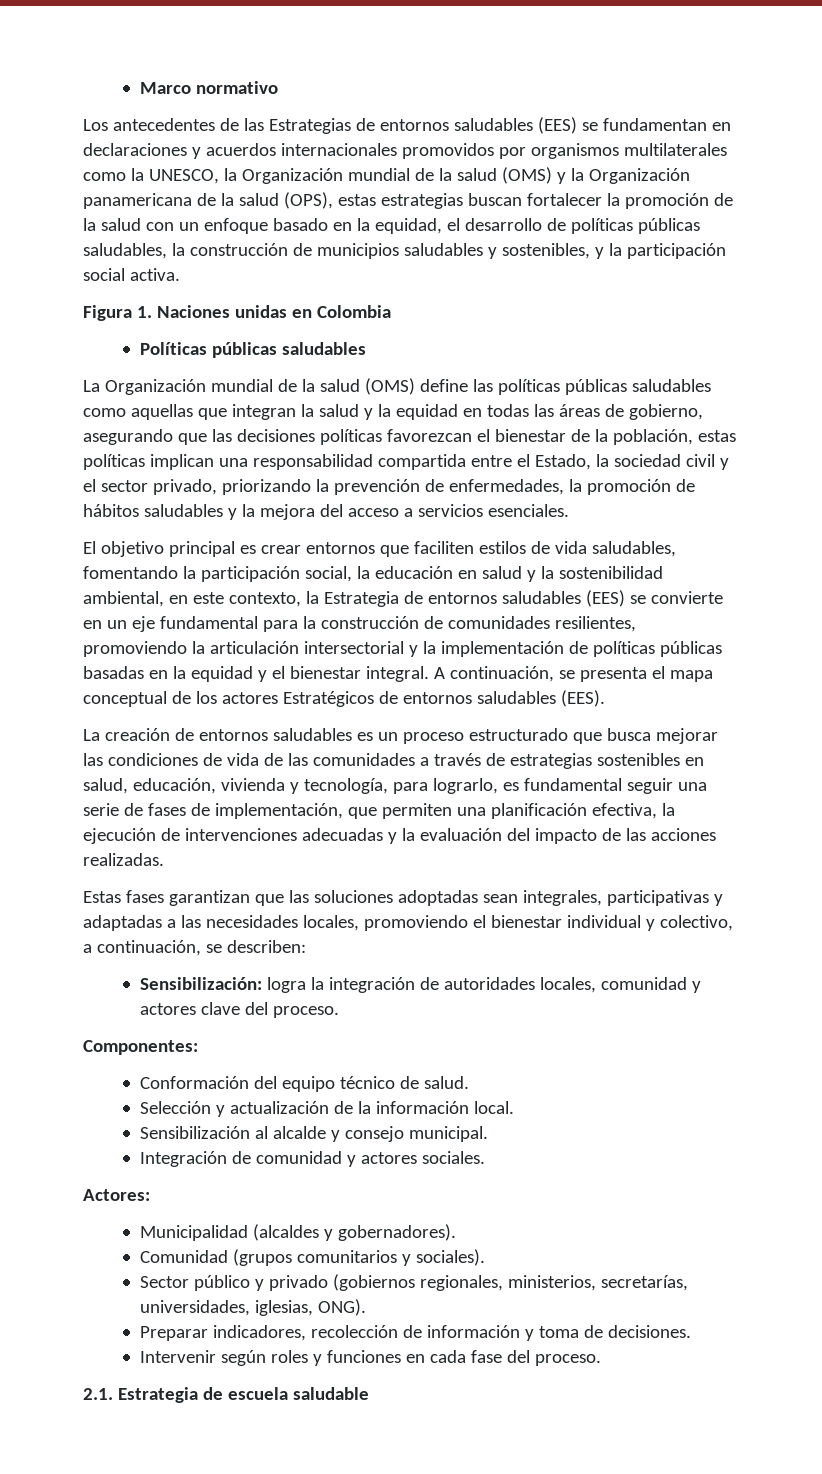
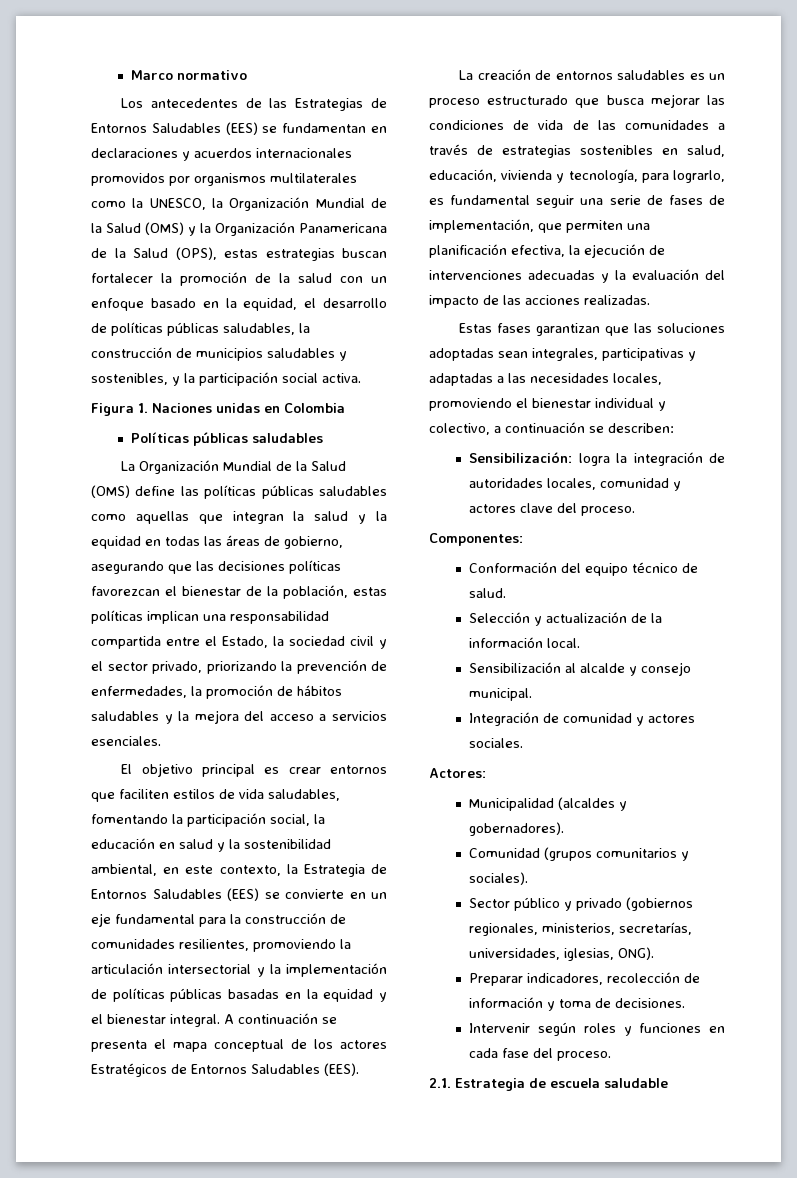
- Los antecedentes de las Estrategias de entornos saludables (EES) se fundamentan en declaraciones y acuerdos internacionales promovidos por organismos multilaterales como la UNESCO, la Organización mundial de la salud (OMS) y la Organización panamericana de la salud (OPS), estas estrategias buscan fortalecer la promoción de la salud con un enfoque basado en la equidad, el desarrollo de políticas públicas saludables, la construcción de municipios saludables y sostenibles, y la participación social activa.
+ Los antecedentes de las Estrategias de Entornos Saludables (EES) se fundamentan en declaraciones y acuerdos internacionales promovidos por organismos multilaterales como la UNESCO, la Organización Mundial de la Salud (OMS) y la Organización Panamericana de la Salud (OPS), estas estrategias buscan fortalecer la promoción de la salud con un enfoque basado en la equidad, el desarrollo de políticas públicas saludables, la construcción de municipios saludables y sostenibles, y la participación social activa.
- La Organización mundial de la salud (OMS) define las políticas públicas saludables como aquellas que integran la salud y la equidad en todas las áreas de gobierno, asegurando que las decisiones políticas favorezcan el bienestar de la población, estas políticas implican una responsabilidad compartida entre el Estado, la sociedad civil y el sector privado, priorizando la prevención de enfermedades, la promoción de hábitos saludables y la mejora del acceso a servicios esenciales.
+ La Organización Mundial de la Salud (OMS) define las políticas públicas saludables como aquellas que integran la salud y la equidad en todas las áreas de gobierno, asegurando que las decisiones políticas favorezcan el bienestar de la población, estas políticas implican una responsabilidad compartida entre el Estado, la sociedad civil y el sector privado, priorizando la prevención de enfermedades, la promoción de hábitos saludables y la mejora del acceso a servicios esenciales.
- El objetivo principal es crear entornos que faciliten estilos de vida saludables, fomentando la participación social, la educación en salud y la sostenibilidad ambiental, en este contexto, la Estrategia de entornos saludables (EES) se convierte en un eje fundamental para la construcción de comunidades resilientes, promoviendo la articulación intersectorial y la implementación de políticas públicas basadas en la equidad y el bienestar integral.
+ El objetivo principal es crear entornos que faciliten estilos de vida saludables, fomentando la participación social, la educación en salud y la sostenibilidad ambiental, en este contexto, la Estrategia de Entornos Saludables (EES) se convierte en un eje fundamental para la construcción de comunidades resilientes, promoviendo la articulación intersectorial y la implementación de políticas públicas basadas en la equidad y el bienestar integral.
- A continuación, se presenta el mapa conceptual de los actores Estratégicos de entornos saludables (EES).
+ A continuación se presenta el mapa conceptual de los actores Estratégicos de Entornos Saludables (EES).
- Estas fases garantizan que las soluciones adoptadas sean integrales, participativas y adaptadas a las necesidades locales, promoviendo el bienestar individual y colectivo, a continuación, se describen:
+ Estas fases garantizan que las soluciones adoptadas sean integrales, participativas y adaptadas a las necesidades locales, promoviendo el bienestar individual y colectivo, a continuación se describen:

